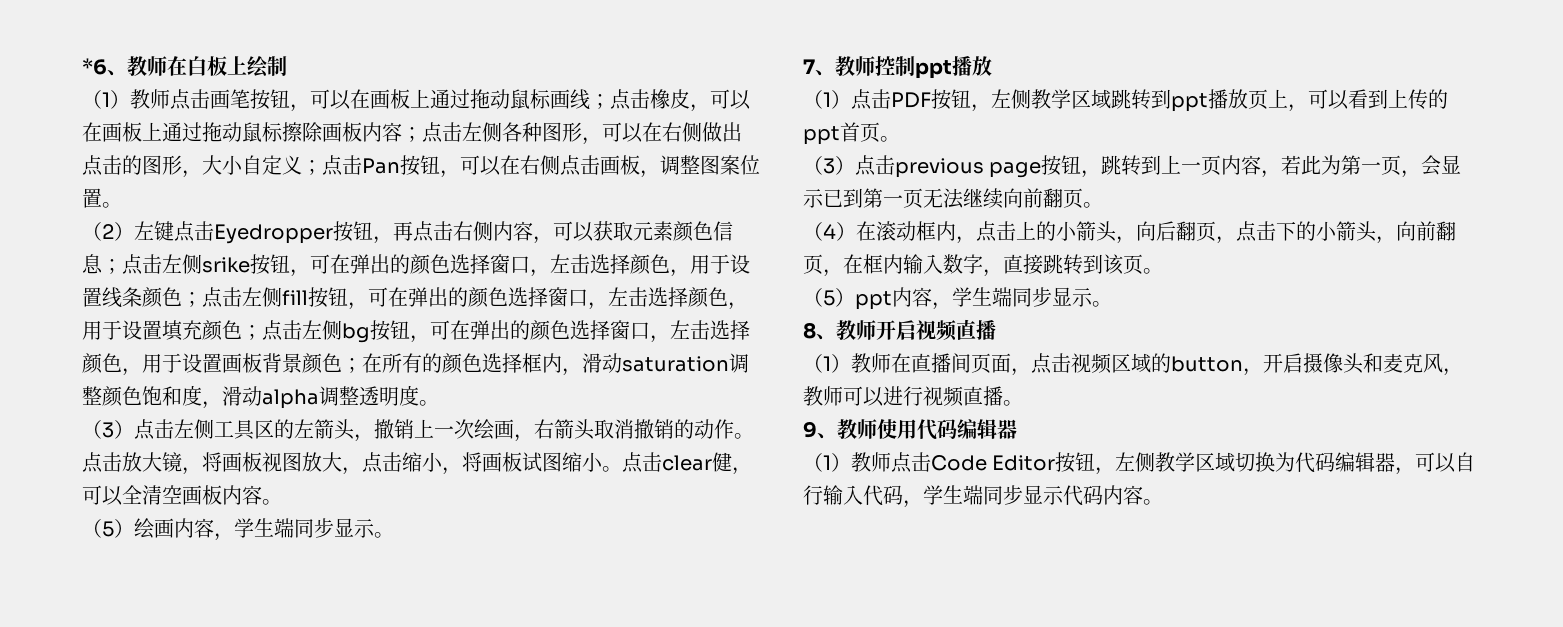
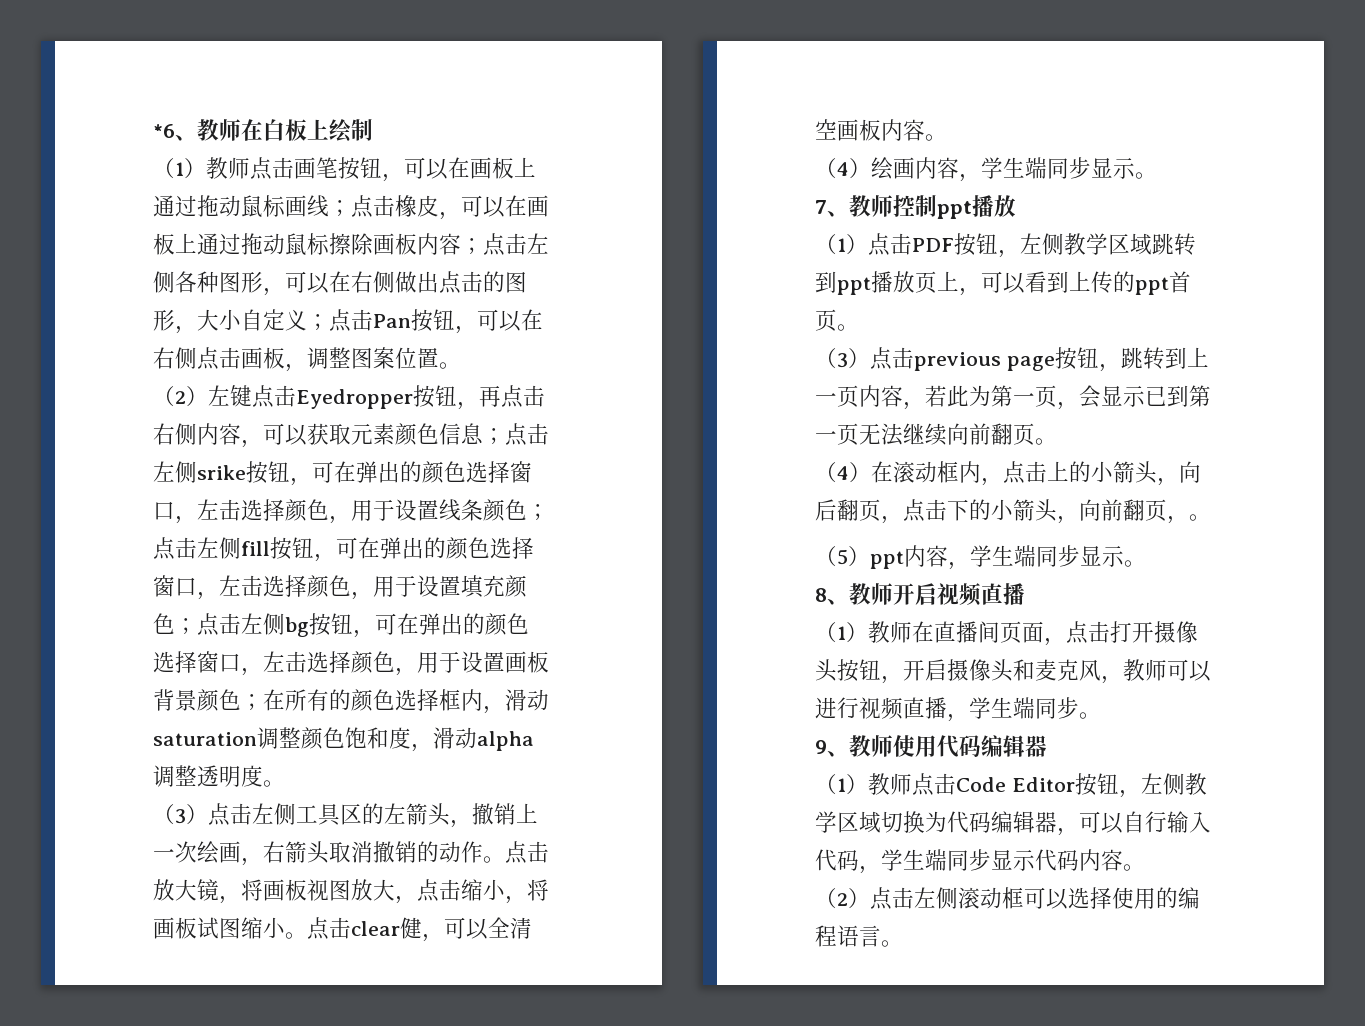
- （5）绘画内容，学生端同步显示。
+ （4）绘画内容，学生端同步显示。
- （4）在滚动框内，点击上的小箭头，向后翻页，点击下的小箭头，向前翻页，在框内输入数字，直接跳转到该页。
+ （4）在滚动框内，点击上的小箭头，向后翻页，点击下的小箭头，向前翻页，。
- （1）教师在直播间页面，点击视频区域的button，开启摄像头和麦克风，教师可以进行视频直播。
+ （1）教师在直播间页面，点击打开摄像头按钮，开启摄像头和麦克风，教师可以进行视频直播，学生端同步。
+ （2）点击左侧滚动框可以选择使用的编程语言。

